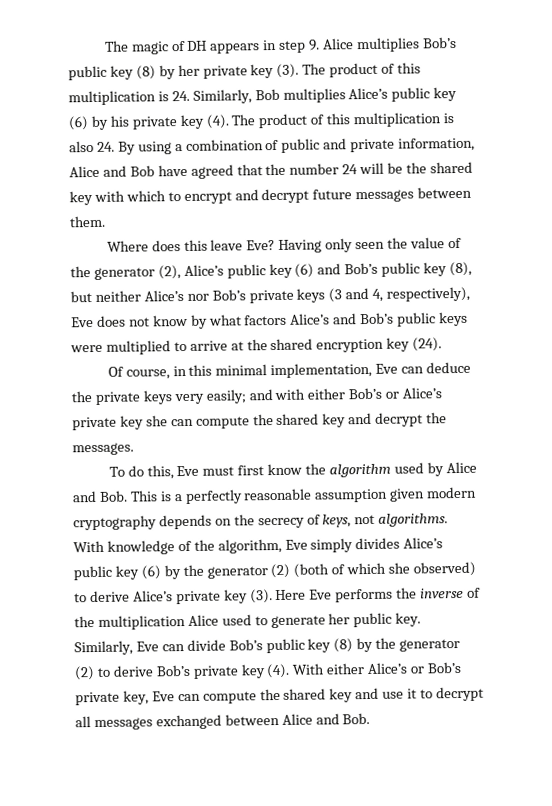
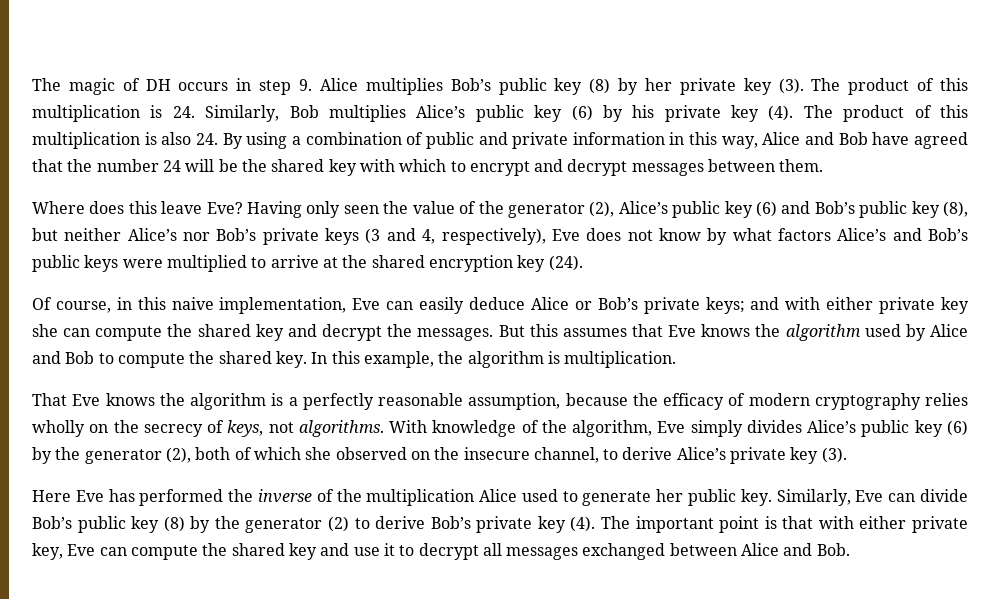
- The magic of DH appears in step 9. Alice multiplies Bob’s public key (8) by her private key (3).
+ The magic of DH occurs in step 9. Alice multiplies Bob’s public key (8) by her private key (3).
- The product of this multiplication is also 24. By using a combination of public and private information, Alice and Bob have agreed that the number 24 will be the shared key with which to encrypt and decrypt future messages between them.
+ The product of this multiplication is also 24. By using a combination of public and private information in this way, Alice and Bob have agreed that the number 24 will be the shared key with which to encrypt and decrypt messages between them.
- Of course, in this minimal implementation, Eve can deduce the private keys very easily; and with either Bob’s or Alice’s private key she can compute the shared key and decrypt the messages.
- To do this, Eve must first know the algorithm used by Alice and Bob. This is a perfectly reasonable assumption given modern cryptography depends on the secrecy of keys, not algorithms.
+ Of course, in this naive implementation, Eve can easily deduce Alice or Bob’s private keys; and with either private key she can compute the shared key and decrypt the messages. But this assumes that Eve knows the algorithm used by Alice and Bob to compute the shared key. In this example, the algorithm is multiplication.
+ That Eve knows the algorithm is a perfectly reasonable assumption, because the efficacy of modern cryptography relies wholly on the secrecy of keys, not algorithms.
- With knowledge of the algorithm, Eve simply divides Alice’s public key (6) by the generator (2) (both of which she observed) to derive Alice’s private key (3). Here Eve performs the inverse of the multiplication Alice used to generate her public key.
+ With knowledge of the algorithm, Eve simply divides Alice’s public key (6) by the generator (2), both of which she observed on the insecure channel, to derive Alice’s private key (3).
+ Here Eve has performed the inverse of the multiplication Alice used to generate her public key.
- With either Alice’s or Bob’s private key, Eve can compute the shared key and use it to decrypt all messages exchanged between Alice and Bob.
+ The important point is that with either private key, Eve can compute the shared key and use it to decrypt all messages exchanged between Alice and Bob.

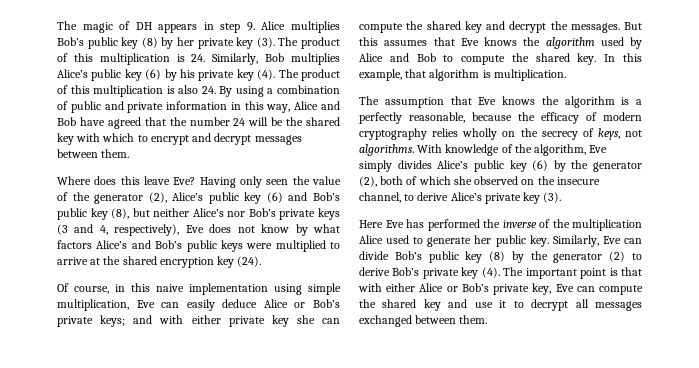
- The magic of DH occurs in step 9. Alice multiplies Bob’s public key (8) by her private key (3).
+ The magic of DH appears in step 9. Alice multiplies Bob’s public key (8) by her private key (3).
- Of course, in this naive implementation, Eve can easily deduce Alice or Bob’s private keys; and with either private key she can compute the shared key and decrypt the messages.
+ Of course, in this naive implementation using simple multiplication, Eve can easily deduce Alice or Bob’s private keys; and with either private key she can compute the shared key and decrypt the messages.
- In this example, the algorithm is multiplication.
+ In this example, that algorithm is multiplication.
- That Eve knows the algorithm is a perfectly reasonable assumption, because the efficacy of modern cryptography relies wholly on the secrecy of keys, not algorithms.
+ The assumption that Eve knows the algorithm is a perfectly reasonable, because the efficacy of modern cryptography relies wholly on the secrecy of keys, not algorithms.
- The important point is that with either private key, Eve can compute the shared key and use it to decrypt all messages exchanged between Alice and Bob.
+ The important point is that with either Alice or Bob’s private key, Eve can compute the shared key and use it to decrypt all messages exchanged between them.

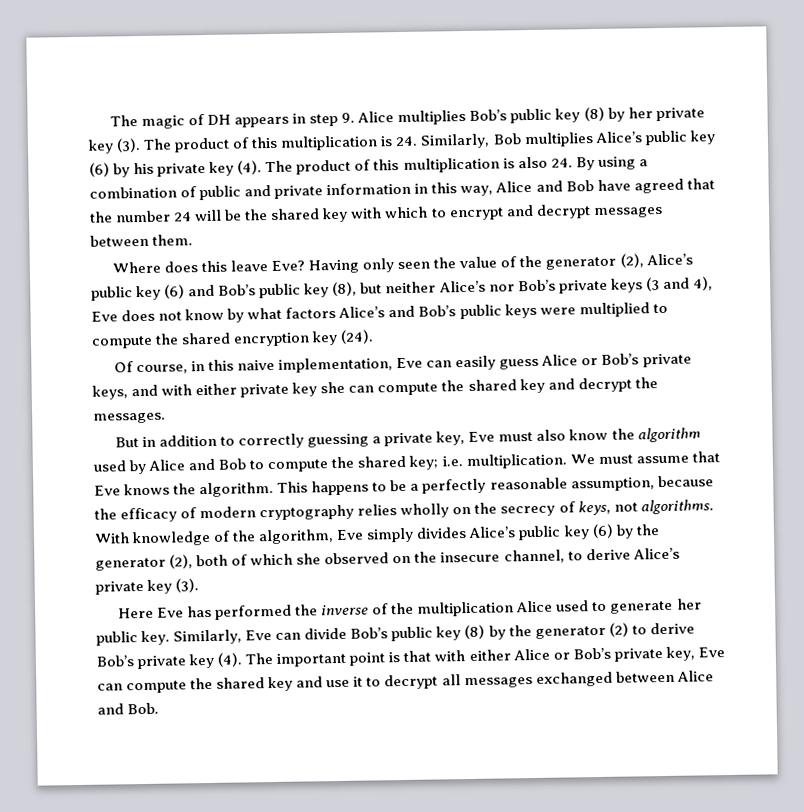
- Having only seen the value of the generator (2), Alice’s public key (6) and Bob’s public key (8), but neither Alice’s nor Bob’s private keys (3 and 4, respectively), Eve does not know by what factors Alice’s and Bob’s public keys were multiplied to arrive at the shared encryption key (24).
+ Having only seen the value of the generator (2), Alice’s public key (6) and Bob’s public key (8), but neither Alice’s nor Bob’s private keys (3 and 4), Eve does not know by what factors Alice’s and Bob’s public keys were multiplied to compute the shared encryption key (24).
- Of course, in this naive implementation using simple multiplication, Eve can easily deduce Alice or Bob’s private keys; and with either private key she can compute the shared key and decrypt the messages. But this assumes that Eve knows the algorithm used by Alice and Bob to compute the shared key. In this example, that algorithm is multiplication.
- The assumption that Eve knows the algorithm is a perfectly reasonable, because the efficacy of modern cryptography relies wholly on the secrecy of keys, not algorithms.
+ Of course, in this naive implementation, Eve can easily guess Alice or Bob’s private keys, and with either private key she can compute the shared key and decrypt the messages.
+ But in addition to correctly guessing a private key, Eve must also know the algorithm used by Alice and Bob to compute the shared key; i.e. multiplication. We must assume that Eve knows the algorithm. This happens to be a perfectly reasonable assumption, because the efficacy of modern cryptography relies wholly on the secrecy of keys, not algorithms.
- The important point is that with either Alice or Bob’s private key, Eve can compute the shared key and use it to decrypt all messages exchanged between them.
+ The important point is that with either Alice or Bob’s private key, Eve can compute the shared key and use it to decrypt all messages exchanged between Alice and Bob.

